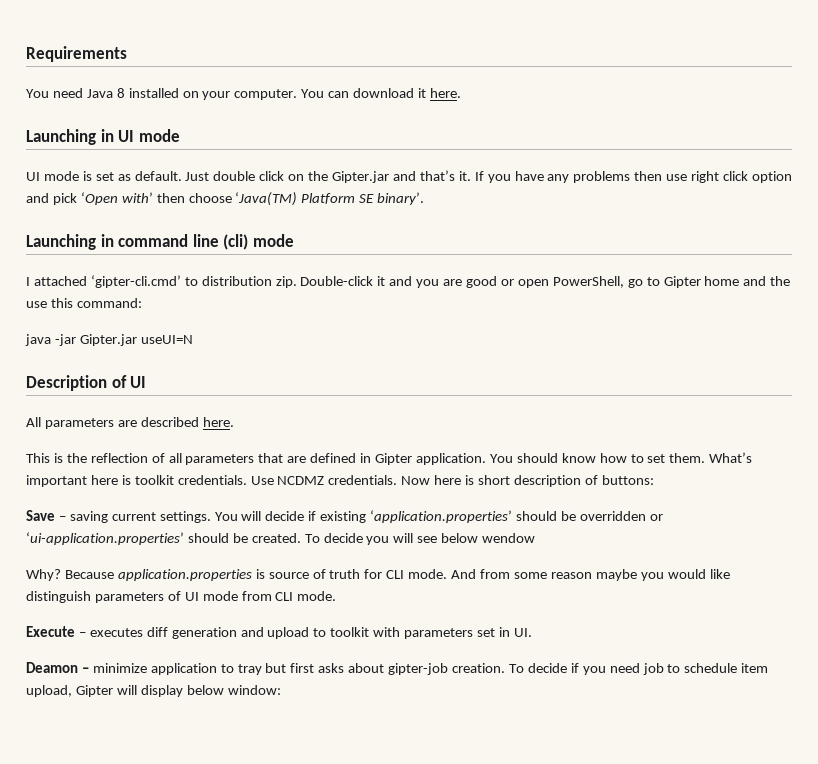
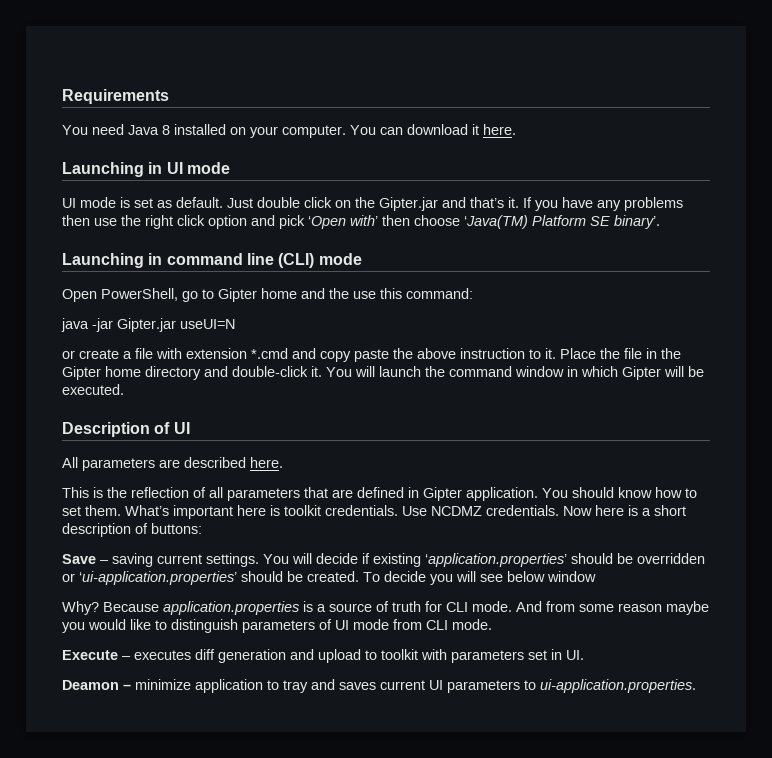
- If you have any problems then use right click option and pick ‘Open with’ then choose ‘Java(TM) Platform SE binary’.
+ If you have any problems then use the right click option and pick ‘Open with’ then choose ‘Java(TM) Platform SE binary’.
- Launching in command line (cli) mode
- I attached ‘gipter-cli.cmd’ to distribution zip. Double-click it and you are good or open PowerShell, go to Gipter home and the use this command:
+ Launching in command line (CLI) mode
+ Open PowerShell, go to Gipter home and the use this command:
+ or create a file with extension *.cmd and copy paste the above instruction to it. Place the file in the Gipter home directory and double-click it. You will launch the command window in which Gipter will be executed.
- Now here is short description of buttons:
+ Now here is a short description of buttons:
- To decide you will see below wendow
+ To decide you will see below window
- Because application.properties is source of truth for CLI mode.
+ Because application.properties is a source of truth for CLI mode.
- And from some reason maybe you would like distinguish parameters of UI mode from CLI mode.
+ And from some reason maybe you would like to distinguish parameters of UI mode from CLI mode.
- Deamon – minimize application to tray but first asks about gipter-job creation. To decide if you need job to schedule item upload, Gipter will display below window:
+ Deamon – minimize application to tray and saves current UI parameters to ui-application.properties.

